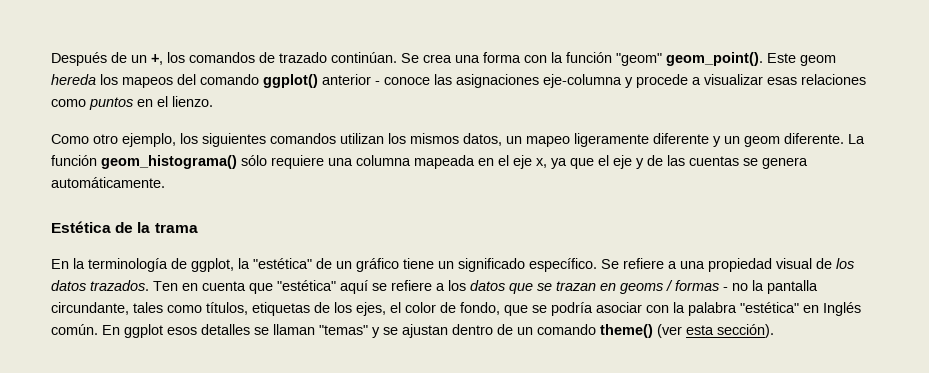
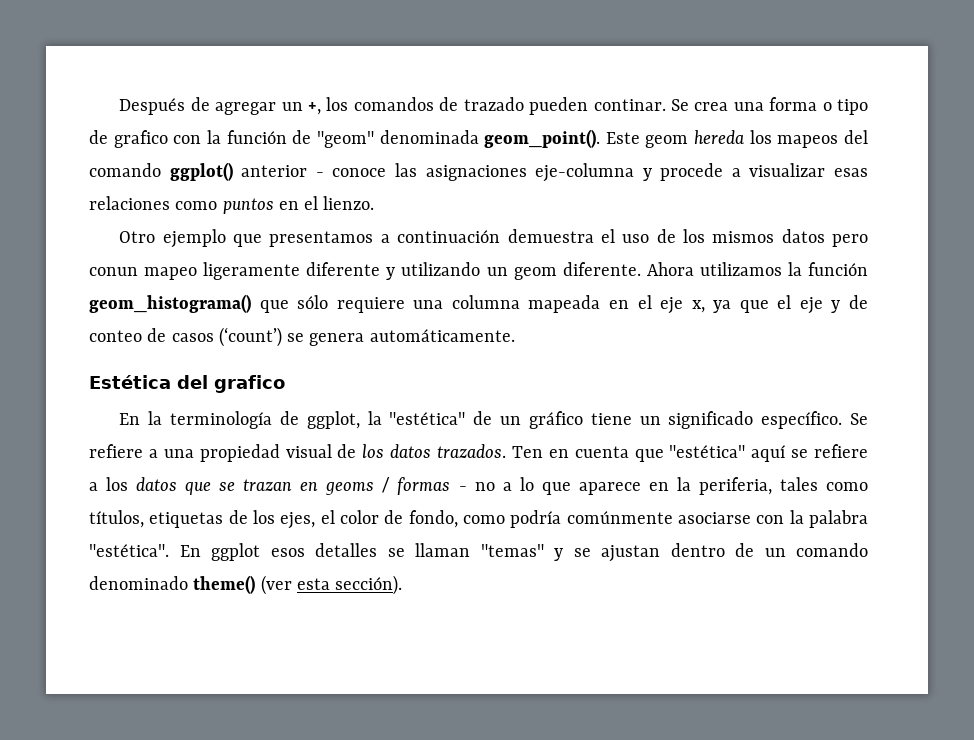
- Después de un +, los comandos de trazado continúan.
+ Después de agregar un +, los comandos de trazado pueden continar.
- Se crea una forma con la función "geom" geom_point().
+ Se crea una forma o tipo de grafico con la función de "geom" denominada geom_point().
- Como otro ejemplo, los siguientes comandos utilizan los mismos datos, un mapeo ligeramente diferente y un geom diferente.
+ Otro ejemplo que presentamos a continuación demuestra el uso de los mismos datos pero conun mapeo ligeramente diferente y utilizando un geom diferente.
- La función geom_histograma() sólo requiere una columna mapeada en el eje x, ya que el eje y de las cuentas se genera automáticamente.
+ Ahora utilizamos la función geom_histograma() que sólo requiere una columna mapeada en el eje x, ya que el eje y de conteo de casos (‘count’) se genera automáticamente.
- Estética de la trama
+ Estética del grafico
- Ten en cuenta que "estética" aquí se refiere a los datos que se trazan en geoms / formas - no la pantalla circundante, tales como títulos, etiquetas de los ejes, el color de fondo, que se podría asociar con la palabra "estética" en Inglés común.
+ Ten en cuenta que "estética" aquí se refiere a los datos que se trazan en geoms / formas - no a lo que aparece en la periferia, tales como títulos, etiquetas de los ejes, el color de fondo, como podría comúnmente asociarse con la palabra "estética".
- En ggplot esos detalles se llaman "temas" y se ajustan dentro de un comando theme() (ver esta sección).
+ En ggplot esos detalles se llaman "temas" y se ajustan dentro de un comando denominado theme() (ver esta sección).

